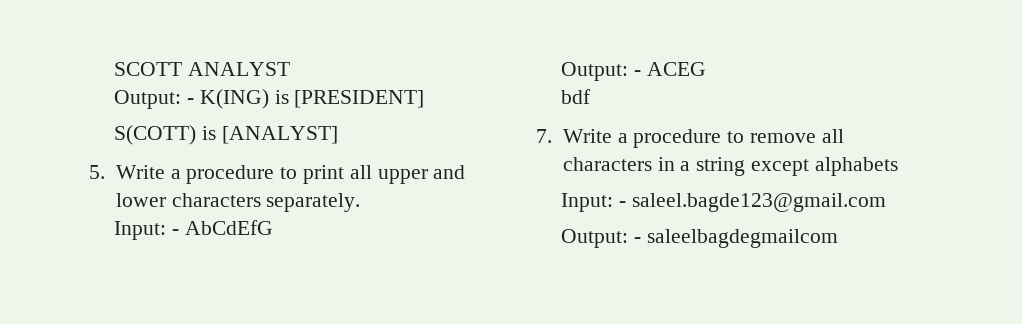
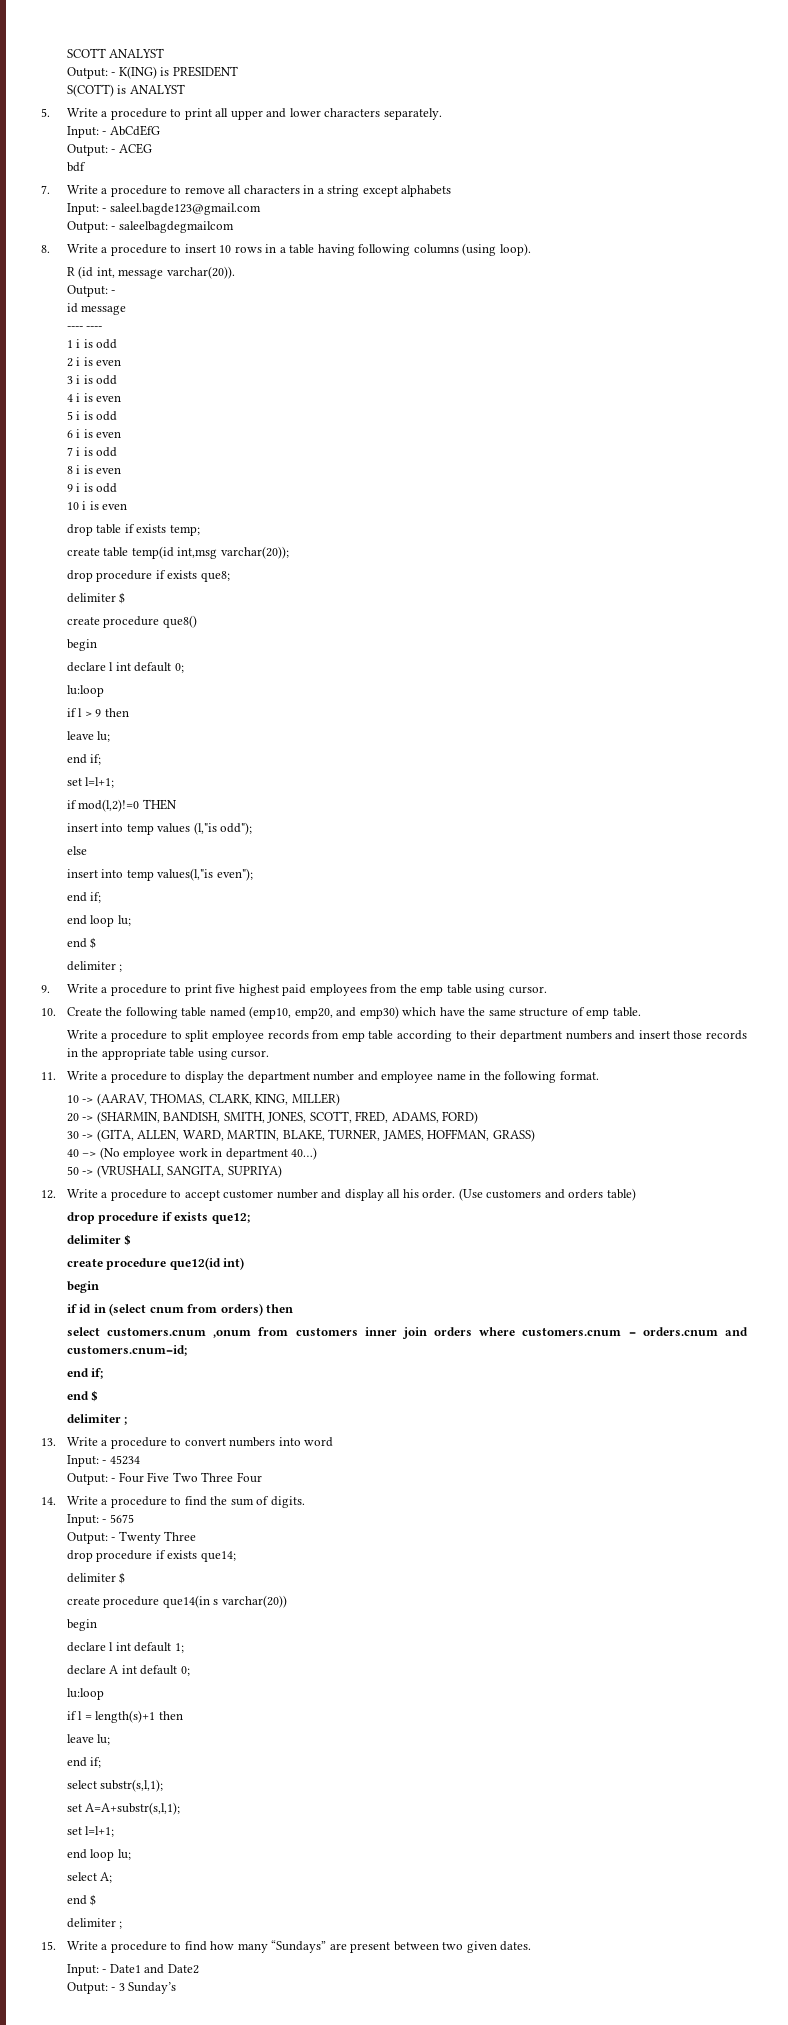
- Output: - K(ING) is [PRESIDENT]
+ Output: - K(ING) is PRESIDENT
- S(COTT) is [ANALYST]
+ S(COTT) is ANALYST
+ 8. Write a procedure to insert 10 rows in a table having following columns (using loop).
+ R (id int, message varchar(20)).
+ Output: -
+ id message
+ ---- ----
+ 1 i is odd
+ 2 i is even
+ 3 i is odd
+ 4 i is even
+ 5 i is odd
+ 6 i is even
+ 7 i is odd
+ 8 i is even
+ 9 i is odd
+ 10 i is even
+ drop table if exists temp;
+ create table temp(id int,msg varchar(20));
+ drop procedure if exists que8;
+ delimiter $
+ create procedure que8()
+ begin
+ declare l int default 0;
+ lu:loop
+ if l > 9 then
+ leave lu;
+ end if;
+ set l=l+1;
+ if mod(l,2)!=0 THEN
+ insert into temp values (l,"is odd");
+ else
+ insert into temp values(l,"is even");
+ end if;
+ end loop lu;
+ end $
+ delimiter ;
+ 9. Write a procedure to print five highest paid employees from the emp table using cursor.
+ 10. Create the following table named (emp10, emp20, and emp30) which have the same structure of emp table.
+ Write a procedure to split employee records from emp table according to their department numbers and insert those records in the appropriate table using cursor.
+ 11. Write a procedure to display the department number and employee name in the following format.
+ 10 -> (AARAV, THOMAS, CLARK, KING, MILLER)
+ 20 -> (SHARMIN, BANDISH, SMITH, JONES, SCOTT, FRED, ADAMS, FORD)
+ 30 -> (GITA, ALLEN, WARD, MARTIN, BLAKE, TURNER, JAMES, HOFFMAN, GRASS)
+ 40 –> (No employee work in department 40…)
+ 50 -> (VRUSHALI, SANGITA, SUPRIYA)
+ 12. Write a procedure to accept customer number and display all his order. (Use customers and orders table)
+ drop procedure if exists que12;
+ delimiter $
+ create procedure que12(id int)
+ begin
+ if id in (select cnum from orders) then
+ select customers.cnum ,onum from customers inner join orders where customers.cnum = orders.cnum and customers.cnum=id;
+ end if;
+ end $
+ delimiter ;
+ 13. Write a procedure to convert numbers into word
+ Input: - 45234
+ Output: - Four Five Two Three Four
+ 14. Write a procedure to find the sum of digits.
+ Input: - 5675
+ Output: - Twenty Three
+ drop procedure if exists que14;
+ delimiter $
+ create procedure que14(in s varchar(20))
+ begin
+ declare l int default 1;
+ declare A int default 0;
+ lu:loop
+ if l = length(s)+1 then
+ leave lu;
+ end if;
+ select substr(s,l,1);
+ set A=A+substr(s,l,1);
+ set l=l+1;
+ end loop lu;
+ select A;
+ end $
+ delimiter ;
+ 15. Write a procedure to find how many “Sundays” are present between two given dates.
+ Input: - Date1 and Date2
+ Output: - 3 Sunday’s

